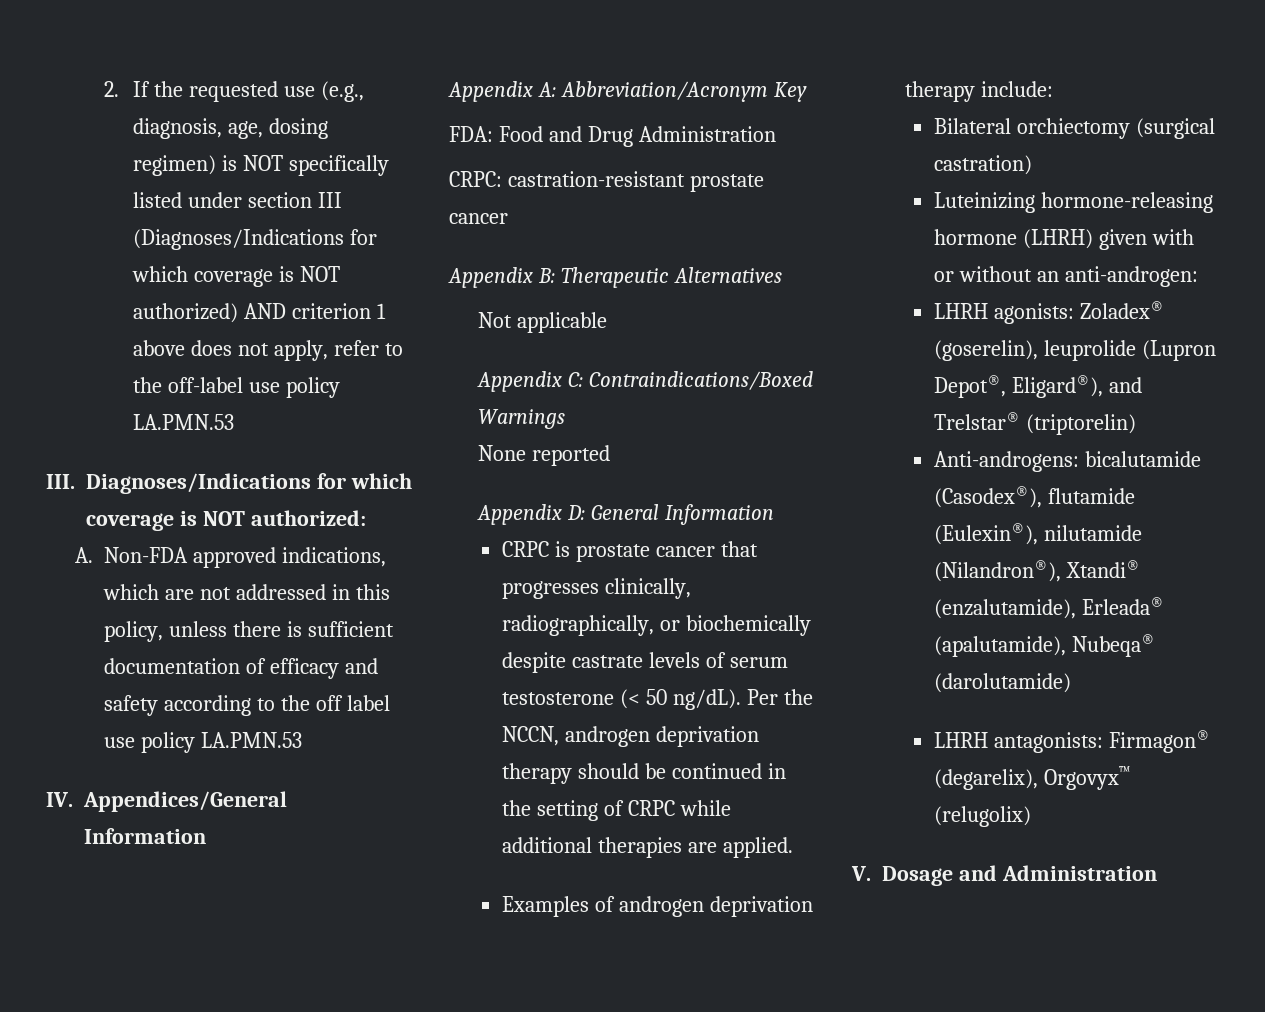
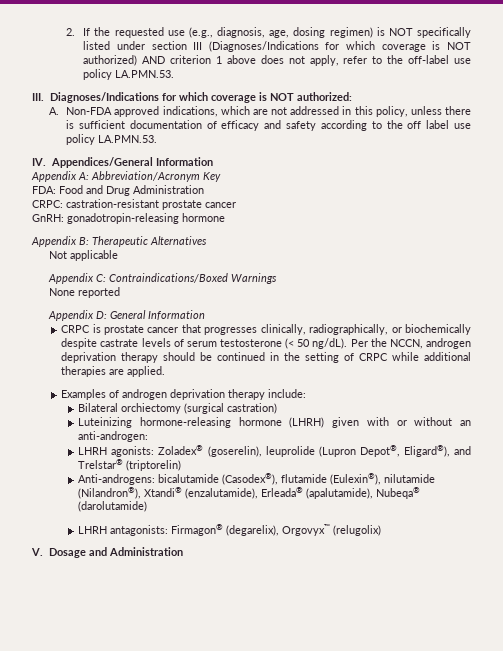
- 2. If the requested use (e.g., diagnosis, age, dosing regimen) is NOT specifically listed under section III (Diagnoses/Indications for which coverage is NOT authorized) AND criterion 1 above does not apply, refer to the off-label use policy LA.PMN.53
+ 2. If the requested use (e.g., diagnosis, age, dosing regimen) is NOT specifically listed under section III (Diagnoses/Indications for which coverage is NOT authorized) AND criterion 1 above does not apply, refer to the off-label use policy LA.PMN.53.
- A. Non-FDA approved indications, which are not addressed in this policy, unless there is sufficient documentation of efficacy and safety according to the off label use policy LA.PMN.53
+ A. Non-FDA approved indications, which are not addressed in this policy, unless there is sufficient documentation of efficacy and safety according to the off label use policy LA.PMN.53.
+ GnRH: gonadotropin-releasing hormone

